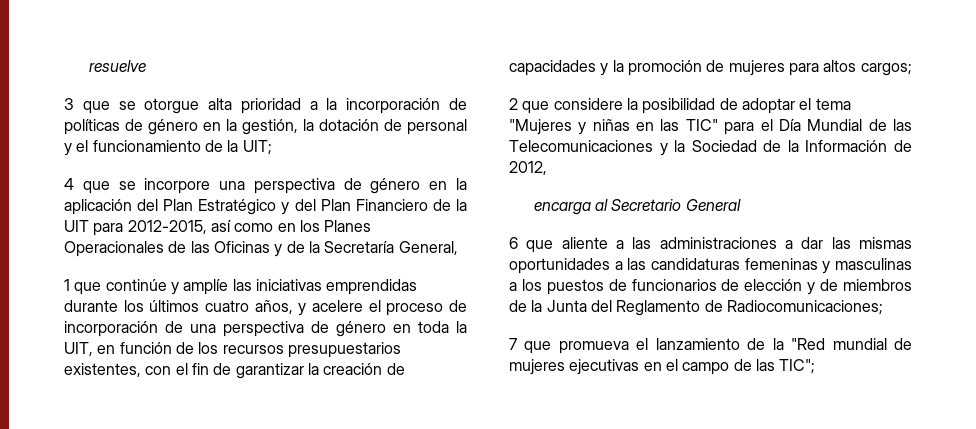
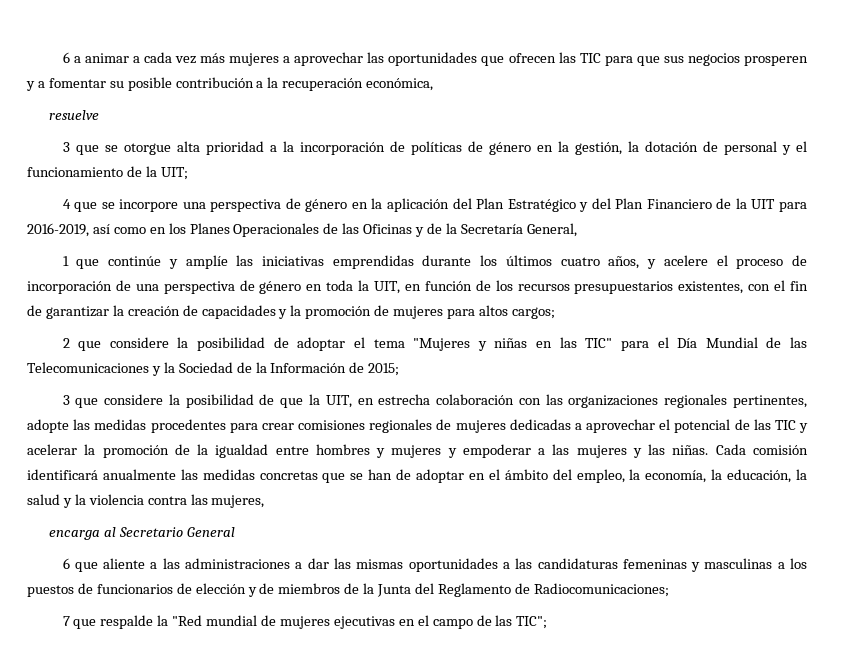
+ 6 a animar a cada vez más mujeres a aprovechar las oportunidades que ofrecen las TIC para que sus negocios prosperen y a fomentar su posible contribución a la recuperación económica,
- 4 que se incorpore una perspectiva de género en la aplicación del Plan Estratégico y del Plan Financiero de la UIT para 2012-2015, así como en los Planes Operacionales de las Oficinas y de la Secretaría General,
+ 4 que se incorpore una perspectiva de género en la aplicación del Plan Estratégico y del Plan Financiero de la UIT para 2016-2019, así como en los Planes Operacionales de las Oficinas y de la Secretaría General,
- 2 que considere la posibilidad de adoptar el tema "Mujeres y niñas en las TIC" para el Día Mundial de las Telecomunicaciones y la Sociedad de la Información de 2012,
+ 2 que considere la posibilidad de adoptar el tema "Mujeres y niñas en las TIC" para el Día Mundial de las Telecomunicaciones y la Sociedad de la Información de 2015;
+ 3 que considere la posibilidad de que la UIT, en estrecha colaboración con las organizaciones regionales pertinentes, adopte las medidas procedentes para crear comisiones regionales de mujeres dedicadas a aprovechar el potencial de las TIC y acelerar la promoción de la igualdad entre hombres y mujeres y empoderar a las mujeres y las niñas. Cada comisión identificará anualmente las medidas concretas que se han de adoptar en el ámbito del empleo, la economía, la educación, la salud y la violencia contra las mujeres,
- 7 que promueva el lanzamiento de la "Red mundial de mujeres ejecutivas en el campo de las TIC";
+ 7 que respalde la "Red mundial de mujeres ejecutivas en el campo de las TIC";

